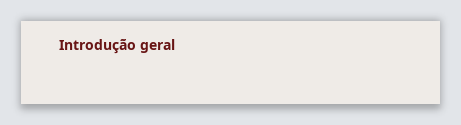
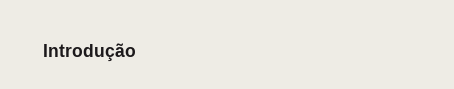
- Introdução geral
+ Introdução

